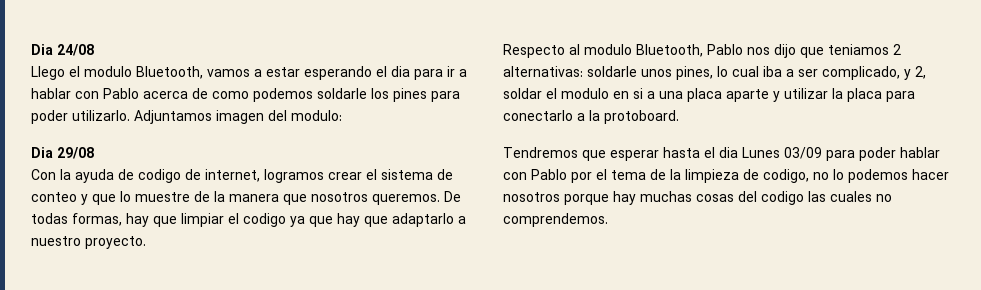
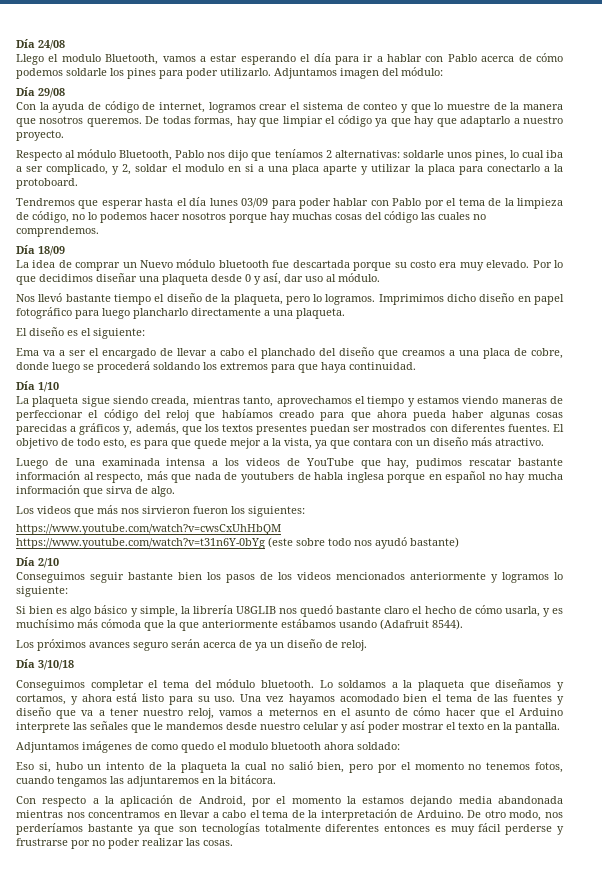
- Dia 24/08
+ Día 24/08
- Llego el modulo Bluetooth, vamos a estar esperando el dia para ir a hablar con Pablo acerca de como podemos soldarle los pines para poder utilizarlo.
+ Llego el modulo Bluetooth, vamos a estar esperando el día para ir a hablar con Pablo acerca de cómo podemos soldarle los pines para poder utilizarlo.
- Adjuntamos imagen del modulo:
- Dia 29/08
+ Adjuntamos imagen del módulo:
+ Día 29/08
- Con la ayuda de codigo de internet, logramos crear el sistema de conteo y que lo muestre de la manera que nosotros queremos.
+ Con la ayuda de código de internet, logramos crear el sistema de conteo y que lo muestre de la manera que nosotros queremos.
- De todas formas, hay que limpiar el codigo ya que hay que adaptarlo a nuestro proyecto.
+ De todas formas, hay que limpiar el código ya que hay que adaptarlo a nuestro proyecto.
- Respecto al modulo Bluetooth, Pablo nos dijo que teniamos 2 alternativas: soldarle unos pines, lo cual iba a ser complicado, y 2, soldar el modulo en si a una placa aparte y utilizar la placa para conectarlo a la protoboard.
+ Respecto al módulo Bluetooth, Pablo nos dijo que teníamos 2 alternativas: soldarle unos pines, lo cual iba a ser complicado, y 2, soldar el modulo en si a una placa aparte y utilizar la placa para conectarlo a la protoboard.
- Tendremos que esperar hasta el dia Lunes 03/09 para poder hablar con Pablo por el tema de la limpieza de codigo, no lo podemos hacer nosotros porque hay muchas cosas del codigo las cuales no comprendemos.
+ Tendremos que esperar hasta el día lunes 03/09 para poder hablar con Pablo por el tema de la limpieza de código, no lo podemos hacer nosotros porque hay muchas cosas del código las cuales no comprendemos.
+ Día 18/09
+ La idea de comprar un Nuevo módulo bluetooth fue descartada porque su costo era muy elevado. Por lo que decidimos diseñar una plaqueta desde 0 y así, dar uso al módulo.
+ Nos llevó bastante tiempo el diseño de la plaqueta, pero lo logramos. Imprimimos dicho diseño en papel fotográfico para luego plancharlo directamente a una plaqueta.
+ El diseño es el siguiente:
+ Ema va a ser el encargado de llevar a cabo el planchado del diseño que creamos a una placa de cobre, donde luego se procederá soldando los extremos para que haya continuidad.
+ Día 1/10
+ La plaqueta sigue siendo creada, mientras tanto, aprovechamos el tiempo y estamos viendo maneras de perfeccionar el código del reloj que habíamos creado para que ahora pueda haber algunas cosas parecidas a gráficos y, además, que los textos presentes puedan ser mostrados con diferentes fuentes. El objetivo de todo esto, es para que quede mejor a la vista, ya que contara con un diseño más atractivo.
+ Luego de una examinada intensa a los videos de YouTube que hay, pudimos rescatar bastante información al respecto, más que nada de youtubers de habla inglesa porque en español no hay mucha información que sirva de algo.
+ Los videos que más nos sirvieron fueron los siguientes:
+ https://www.youtube.com/watch?v=cwsCxUhHbQM
+ https://www.youtube.com/watch?v=t31n6Y-0bYg (este sobre todo nos ayudó bastante)
+ Día 2/10
+ Conseguimos seguir bastante bien los pasos de los videos mencionados anteriormente y logramos lo siguiente:
+ Si bien es algo básico y simple, la librería U8GLIB nos quedó bastante claro el hecho de cómo usarla, y es muchísimo más cómoda que la que anteriormente estábamos usando (Adafruit 8544).
+ Los próximos avances seguro serán acerca de ya un diseño de reloj.
+ Día 3/10/18
+ Conseguimos completar el tema del módulo bluetooth. Lo soldamos a la plaqueta que diseñamos y cortamos, y ahora está listo para su uso. Una vez hayamos acomodado bien el tema de las fuentes y diseño que va a tener nuestro reloj, vamos a meternos en el asunto de cómo hacer que el Arduino interprete las señales que le mandemos desde nuestro celular y así poder mostrar el texto en la pantalla.
+ Adjuntamos imágenes de como quedo el modulo bluetooth ahora soldado:
+ Eso si, hubo un intento de la plaqueta la cual no salió bien, pero por el momento no tenemos fotos, cuando tengamos las adjuntaremos en la bitácora.
+ Con respecto a la aplicación de Android, por el momento la estamos dejando media abandonada mientras nos concentramos en llevar a cabo el tema de la interpretación de Arduino. De otro modo, nos perderíamos bastante ya que son tecnologías totalmente diferentes entonces es muy fácil perderse y frustrarse por no poder realizar las cosas.

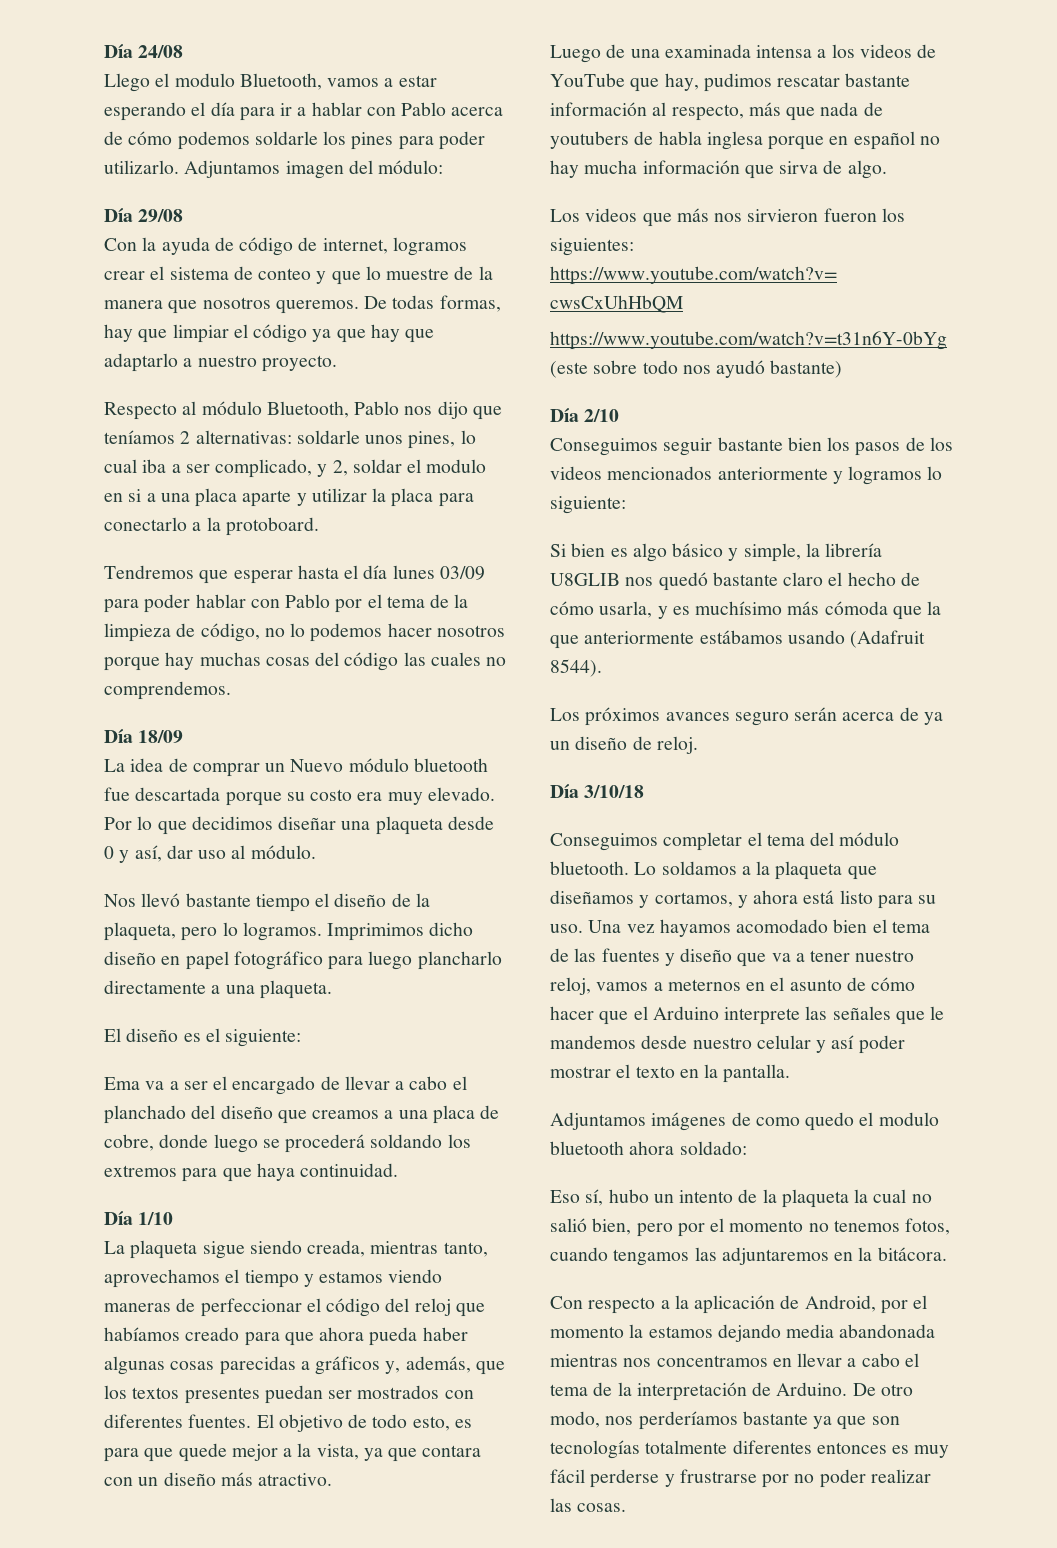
- Eso si, hubo un intento de la plaqueta la cual no salió bien, pero por el momento no tenemos fotos, cuando tengamos las adjuntaremos en la bitácora.
+ Eso sí, hubo un intento de la plaqueta la cual no salió bien, pero por el momento no tenemos fotos, cuando tengamos las adjuntaremos en la bitácora.

